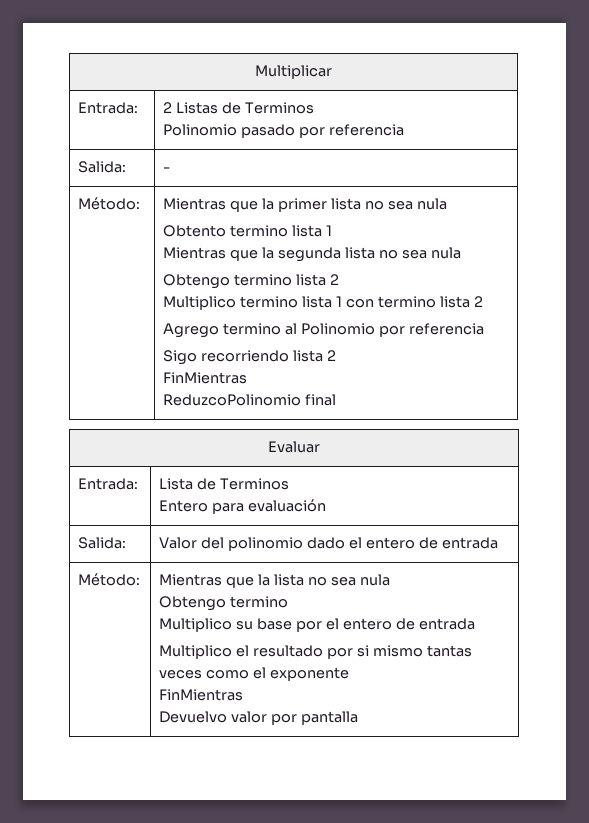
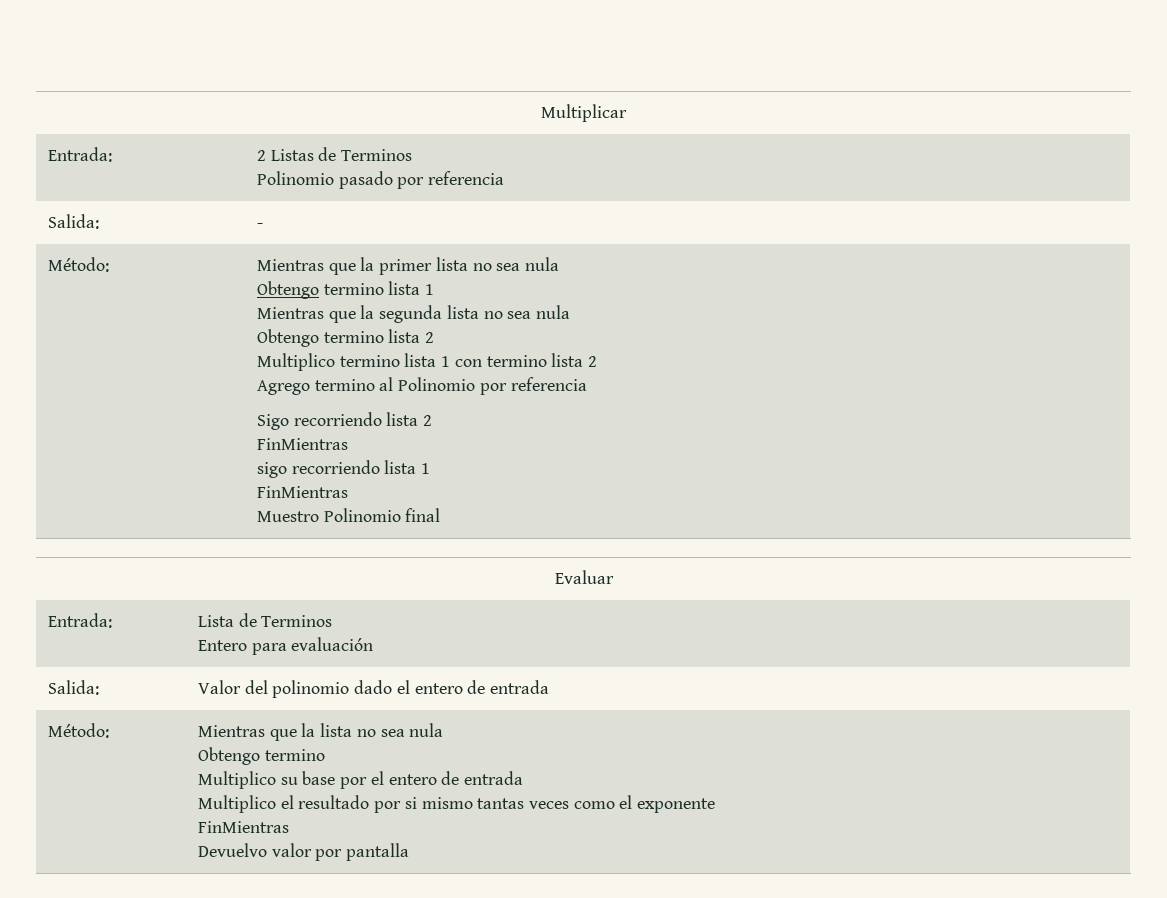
- Obtento termino lista 1
+ Obtengo termino lista 1
- ReduzcoPolinomio final
+ sigo recorriendo lista 1
+ FinMientras
+ Muestro Polinomio final

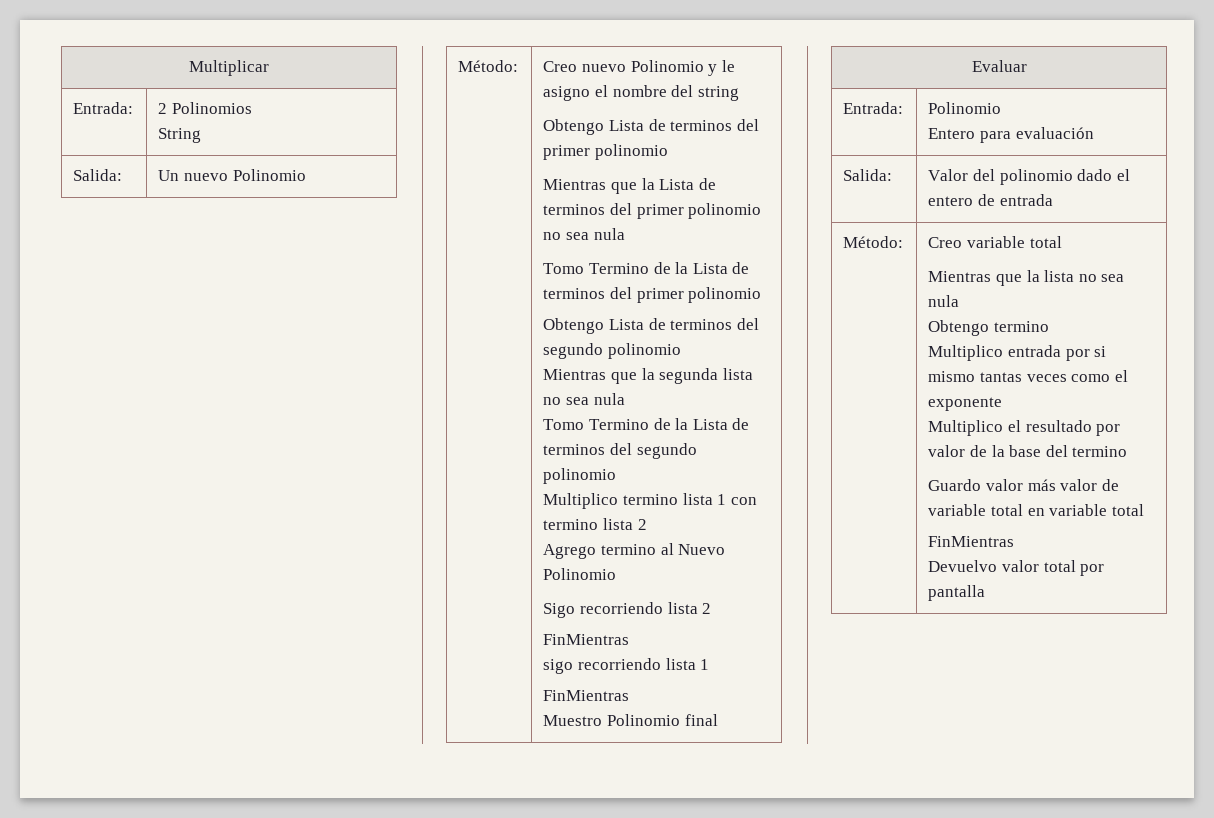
- Entrada: | 2 Listas de Terminos
- Polinomio pasado por referencia
- Salida: | -
- Método: | Mientras que la primer lista no sea nula
- Obtengo termino lista 1
+ Entrada: | 2 Polinomios
+ String
+ Salida: | Un nuevo Polinomio
+ Método: | Creo nuevo Polinomio y le asigno el nombre del string
+ Obtengo Lista de terminos del primer polinomio
+ Mientras que la Lista de terminos del primer polinomio no sea nula
+ Tomo Termino de la Lista de terminos del primer polinomio
+ Obtengo Lista de terminos del segundo polinomio
- Obtengo termino lista 2
+ Tomo Termino de la Lista de terminos del segundo polinomio
- Agrego termino al Polinomio por referencia
+ Agrego termino al Nuevo Polinomio
- Entrada: | Lista de Terminos
+ Entrada: | Polinomio
+ Creo variable total
- Multiplico su base por el entero de entrada
- Multiplico el resultado por si mismo tantas veces como el exponente
+ Multiplico entrada por si mismo tantas veces como el exponente
+ Multiplico el resultado por valor de la base del termino
+ Guardo valor más valor de variable total en variable total
- Devuelvo valor por pantalla
+ Devuelvo valor total por pantalla

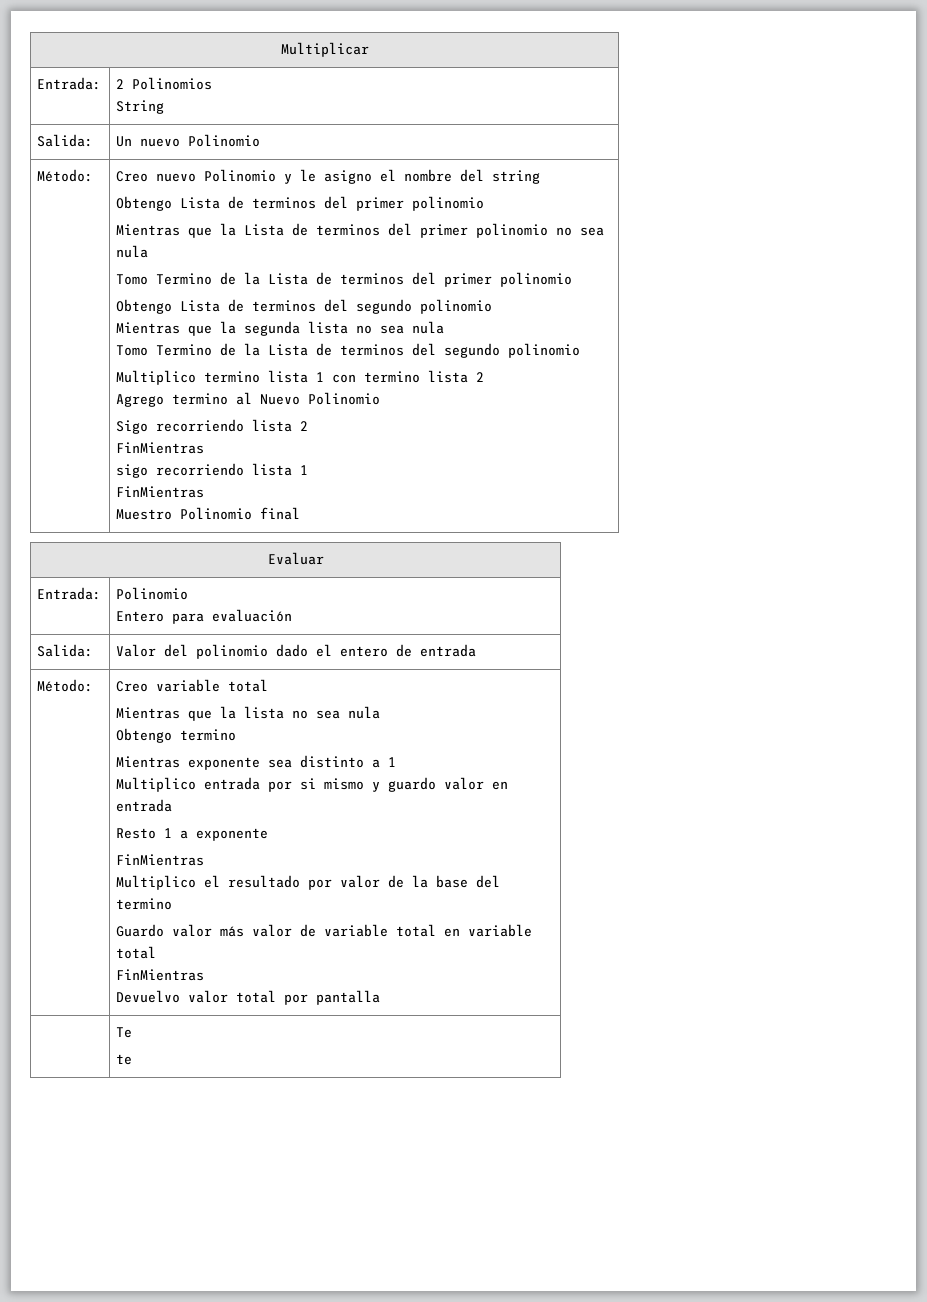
+ Mientras exponente sea distinto a 1
- Multiplico entrada por si mismo tantas veces como el exponente
+ Multiplico entrada por si mismo y guardo valor en entrada
+ Resto 1 a exponente
+ FinMientras
+ | Te
+ te

